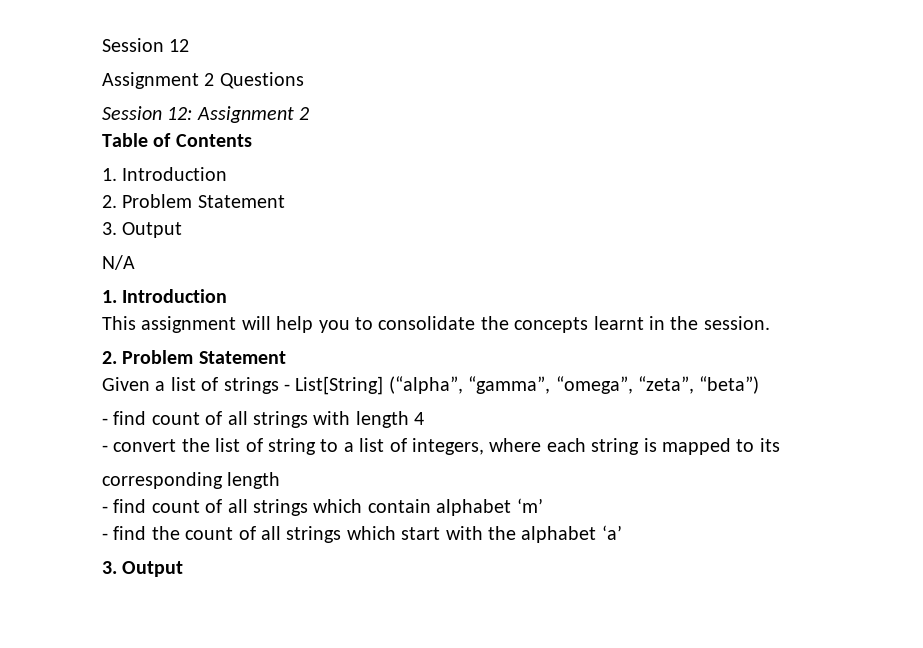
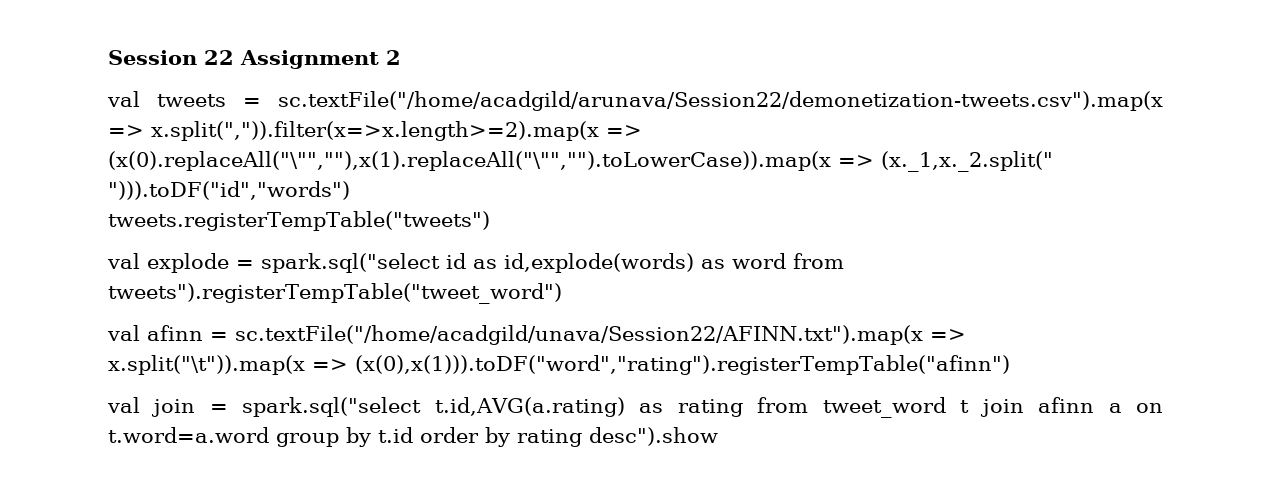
- Session 12
- Assignment 2 Questions
- Session 12: Assignment 2
- Table of Contents
- 1. Introduction
- 2. Problem Statement
- 3. Output
- N/A
- 1. Introduction
- This assignment will help you to consolidate the concepts learnt in the session.
- 2. Problem Statement
- Given a list of strings - List[String] (“alpha”, “gamma”, “omega”, “zeta”, “beta”)
- - find count of all strings with length 4
- - convert the list of string to a list of integers, where each string is mapped to its
- corresponding length
- - find count of all strings which contain alphabet ‘m’
- - find the count of all strings which start with the alphabet ‘a’
- 3. Output
+ Session 22 Assignment 2
+ val tweets = sc.textFile("/home/acadgild/arunava/Session22/demonetization-tweets.csv").map(x => x.split(",")).filter(x=>x.length>=2).map(x => (x(0).replaceAll("\"",""),x(1).replaceAll("\"","").toLowerCase)).map(x => (x._1,x._2.split(" "))).toDF("id","words")
+ tweets.registerTempTable("tweets")
+ val explode = spark.sql("select id as id,explode(words) as word from tweets").registerTempTable("tweet_word")
+ val afinn = sc.textFile("/home/acadgild/unava/Session22/AFINN.txt").map(x => x.split("\t")).map(x => (x(0),x(1))).toDF("word","rating").registerTempTable("afinn")
+ val join = spark.sql("select t.id,AVG(a.rating) as rating from tweet_word t join afinn a on t.word=a.word group by t.id order by rating desc").show

